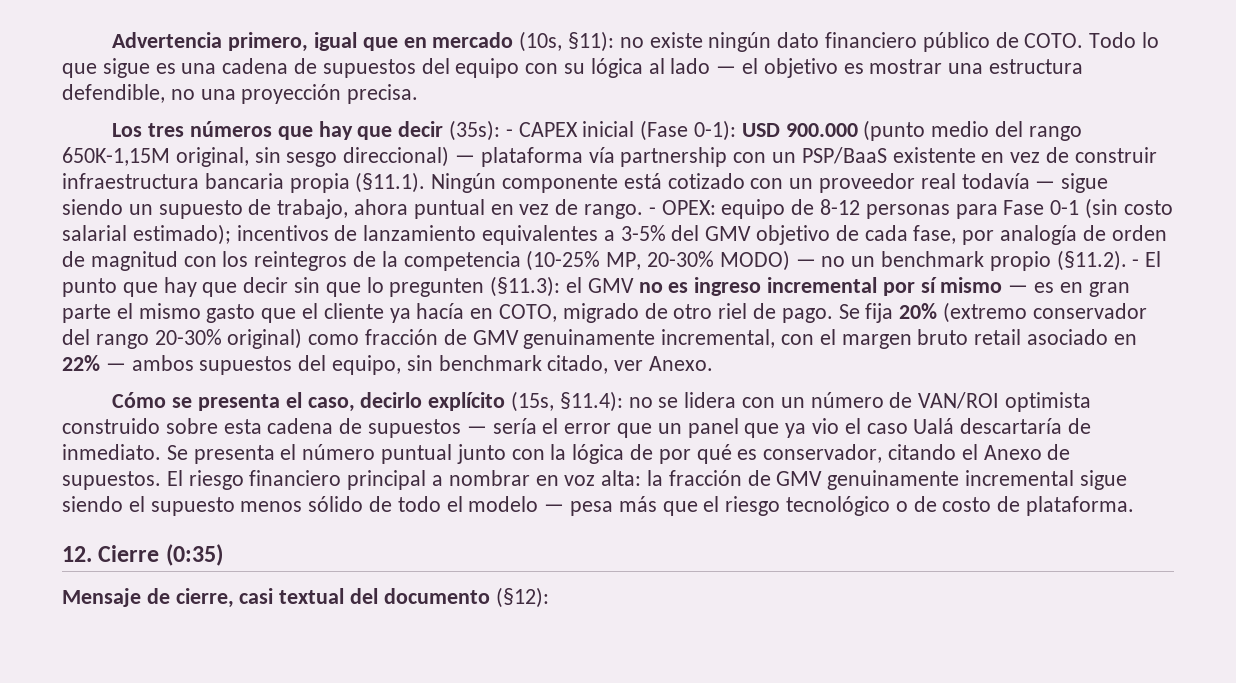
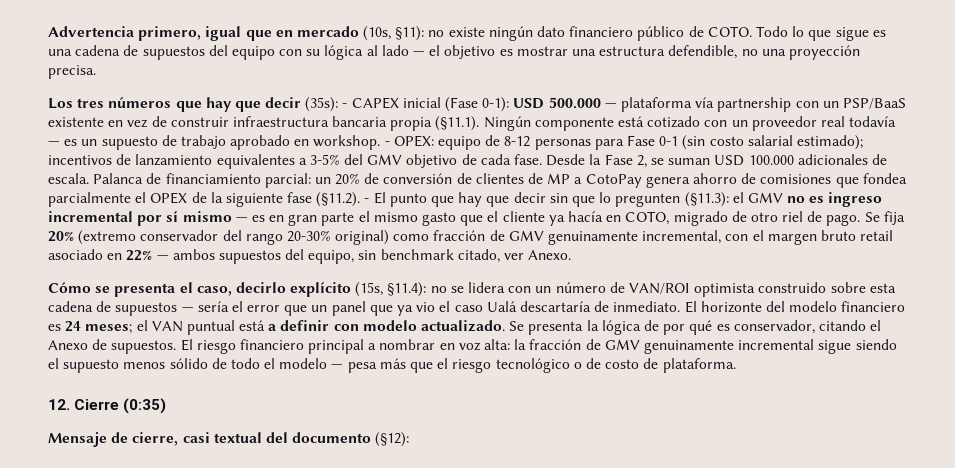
- Los tres números que hay que decir (35s): - CAPEX inicial (Fase 0-1): USD 900.000 (punto medio del rango 650K-1,15M original, sin sesgo direccional) — plataforma vía partnership con un PSP/BaaS existente en vez de construir infraestructura bancaria propia (§11.1). Ningún componente está cotizado con un proveedor real todavía — sigue siendo un supuesto de trabajo, ahora puntual en vez de rango.
+ Los tres números que hay que decir (35s): - CAPEX inicial (Fase 0-1): USD 500.000 — plataforma vía partnership con un PSP/BaaS existente en vez de construir infraestructura bancaria propia (§11.1). Ningún componente está cotizado con un proveedor real todavía — es un supuesto de trabajo aprobado en workshop.
- incentivos de lanzamiento equivalentes a 3-5% del GMV objetivo de cada fase, por analogía de orden de magnitud con los reintegros de la competencia (10-25% MP, 20-30% MODO) — no un benchmark propio (§11.2). - El punto que hay que decir sin que lo pregunten (§11.3):
+ incentivos de lanzamiento equivalentes a 3-5% del GMV objetivo de cada fase. Desde la Fase 2, se suman USD 100.000 adicionales de escala. Palanca de financiamiento parcial: un 20% de conversión de clientes de MP a CotoPay genera ahorro de comisiones que fondea parcialmente el OPEX de la siguiente fase (§11.2). - El punto que hay que decir sin que lo pregunten (§11.3):
- Se presenta el número puntual junto con la lógica de por qué es conservador, citando el Anexo de supuestos.
+ El horizonte del modelo financiero es 24 meses; el VAN puntual está a definir con modelo actualizado. Se presenta la lógica de por qué es conservador, citando el Anexo de supuestos.

